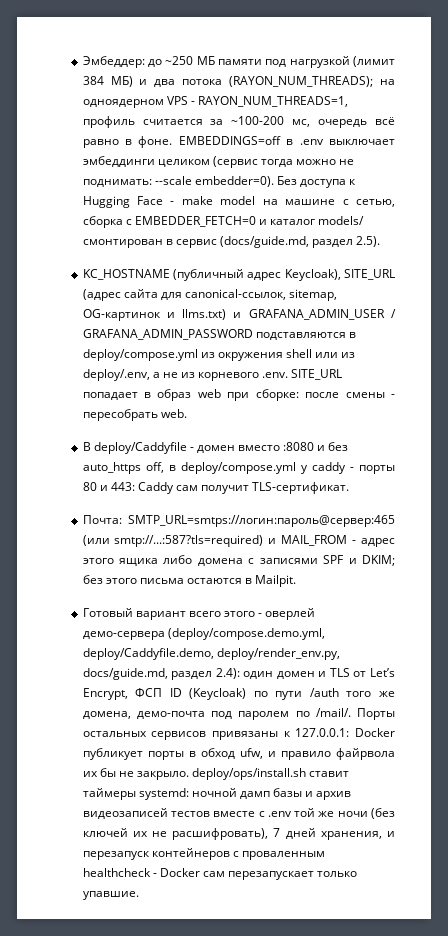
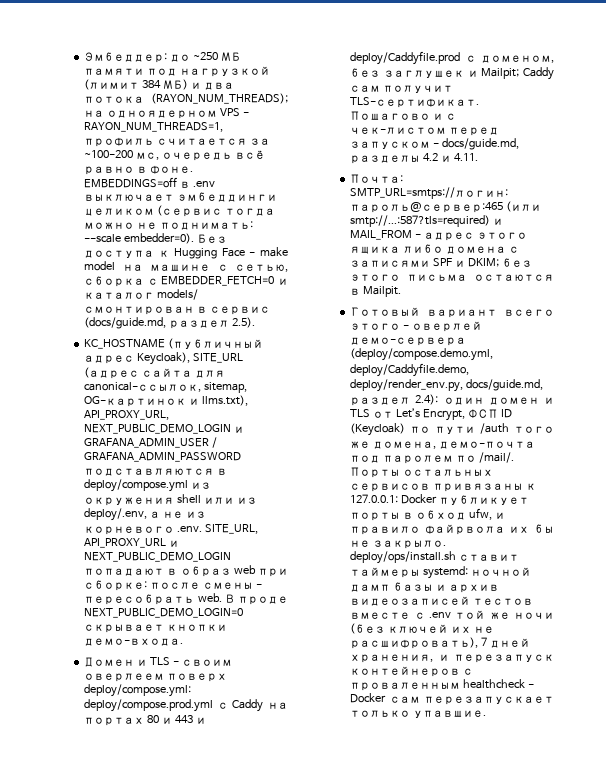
- KC_HOSTNAME (публичный адрес Keycloak), SITE_URL (адрес сайта для canonical-ссылок, sitemap, OG-картинок и llms.txt) и GRAFANA_ADMIN_USER / GRAFANA_ADMIN_PASSWORD подставляются в deploy/compose.yml из окружения shell или из deploy/.env, а не из корневого .env. SITE_URL попадает в образ web при сборке: после смены - пересобрать web.
- В deploy/Caddyfile - домен вместо :8080 и без auto_https off, в deploy/compose.yml у caddy - порты 80 и 443: Caddy сам получит TLS-сертификат.
+ KC_HOSTNAME (публичный адрес Keycloak), SITE_URL (адрес сайта для canonical-ссылок, sitemap, OG-картинок и llms.txt), API_PROXY_URL, NEXT_PUBLIC_DEMO_LOGIN и GRAFANA_ADMIN_USER / GRAFANA_ADMIN_PASSWORD подставляются в deploy/compose.yml из окружения shell или из deploy/.env, а не из корневого .env. SITE_URL, API_PROXY_URL и NEXT_PUBLIC_DEMO_LOGIN попадают в образ web при сборке: после смены - пересобрать web. В проде NEXT_PUBLIC_DEMO_LOGIN=0 скрывает кнопки демо-входа.
+ Домен и TLS - своим оверлеем поверх deploy/compose.yml: deploy/compose.prod.yml с Caddy на портах 80 и 443 и deploy/Caddyfile.prod с доменом, без заглушек и Mailpit; Caddy сам получит TLS-сертификат. Пошагово и с чек-листом перед запуском - docs/guide.md, разделы 4.2 и 4.11.

